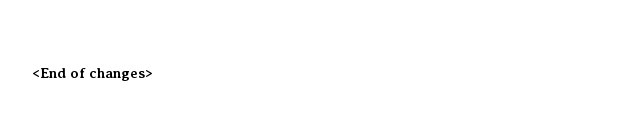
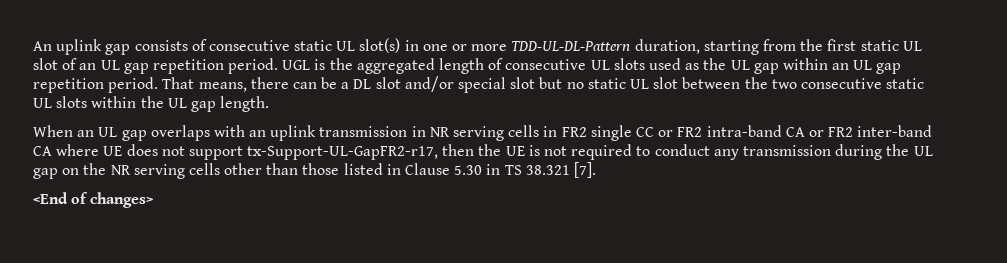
+ An uplink gap consists of consecutive static UL slot(s) in one or more TDD-UL-DL-Pattern duration, starting from the first static UL slot of an UL gap repetition period. UGL is the aggregated length of consecutive UL slots used as the UL gap within an UL gap repetition period. That means, there can be a DL slot and/or special slot but no static UL slot between the two consecutive static UL slots within the UL gap length.
+ When an UL gap overlaps with an uplink transmission in NR serving cells in FR2 single CC or FR2 intra-band CA or FR2 inter-band CA where UE does not support tx-Support-UL-GapFR2-r17, then the UE is not required to conduct any transmission during the UL gap on the NR serving cells other than those listed in Clause 5.30 in TS 38.321 [7].

